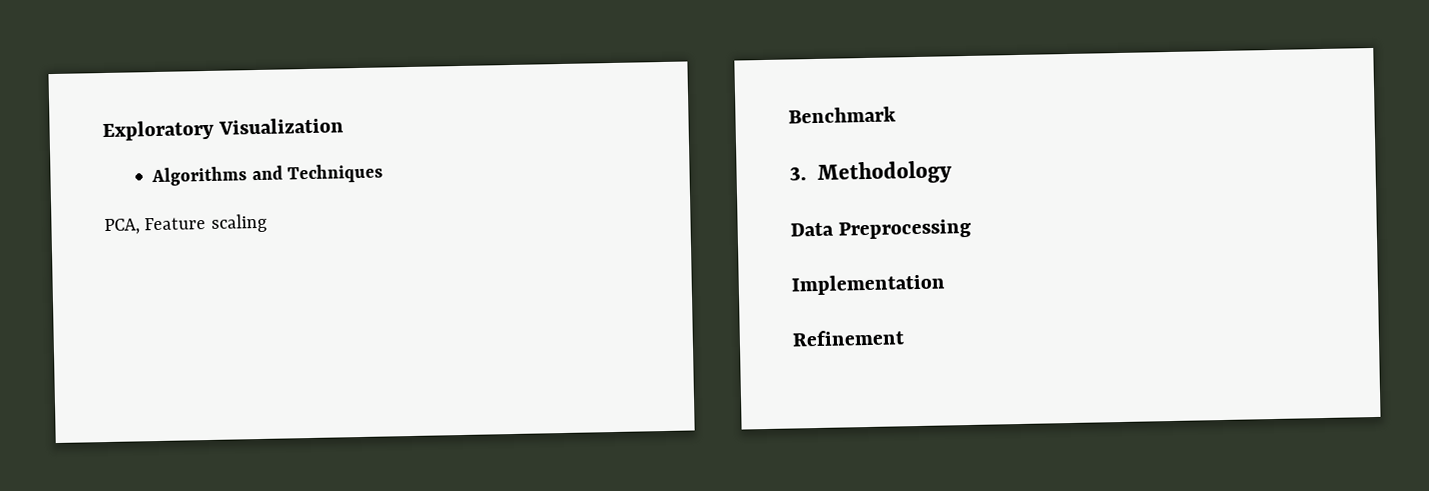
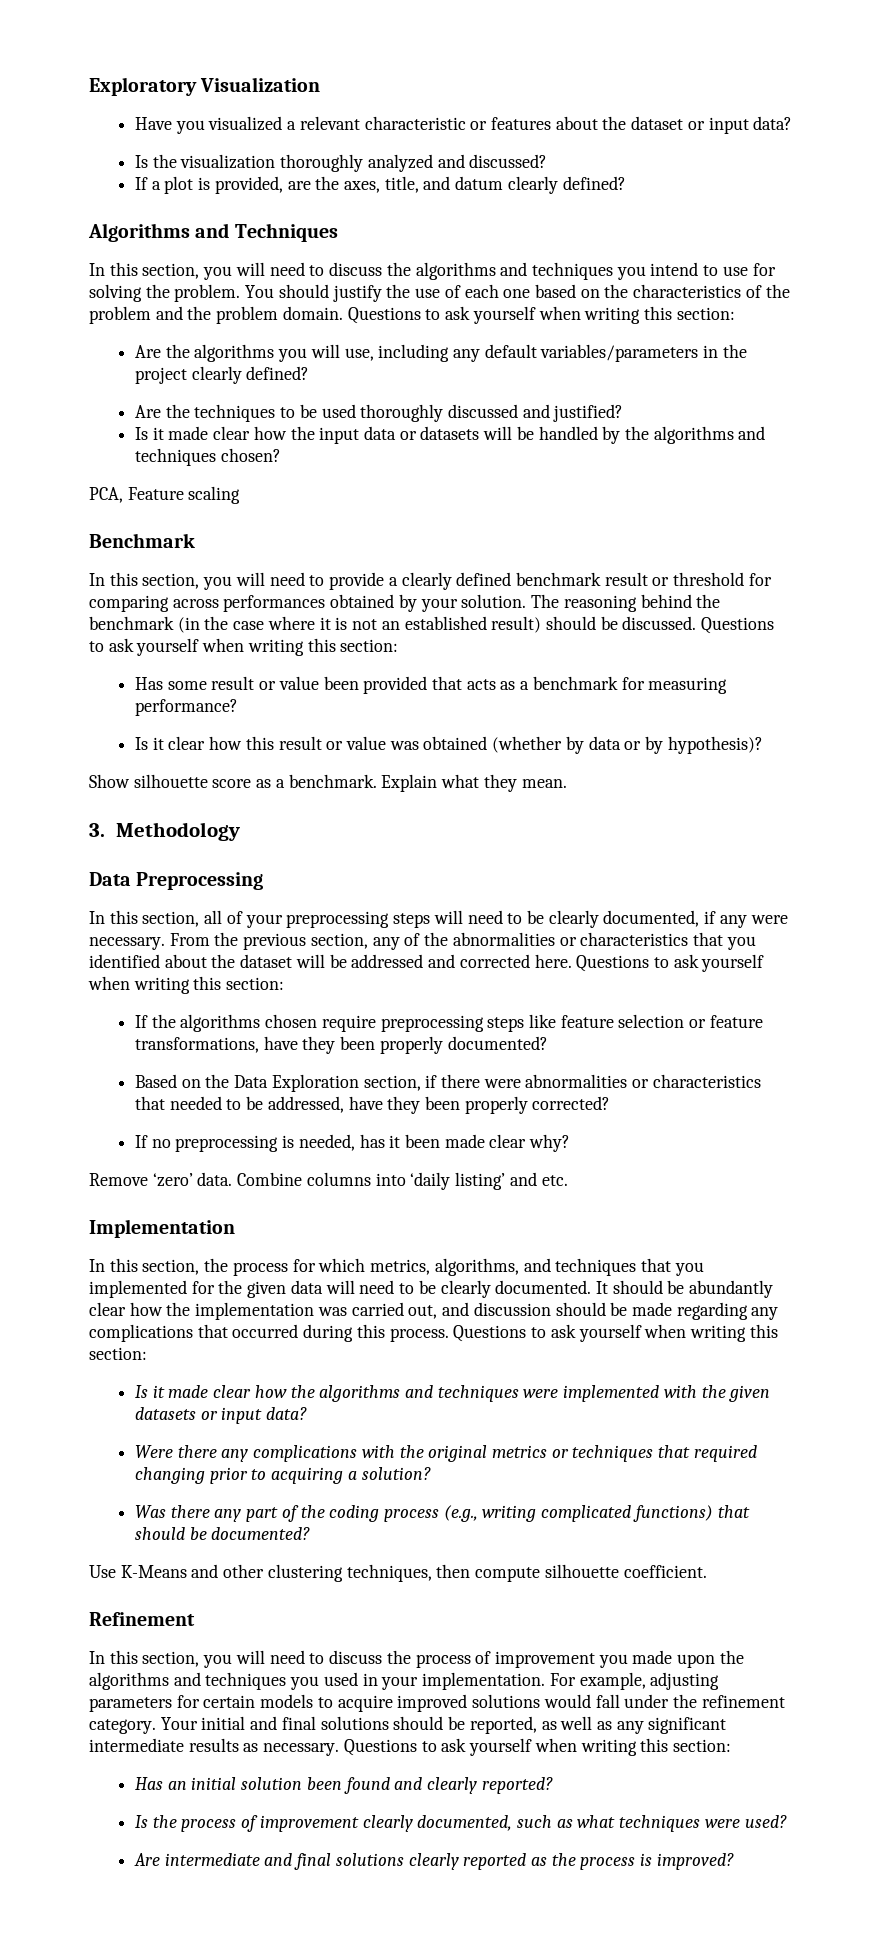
+ Have you visualized a relevant characteristic or features about the dataset or input data?
+ Is the visualization thoroughly analyzed and discussed?
+ If a plot is provided, are the axes, title, and datum clearly defined?
  Algorithms and Techniques
+ In this section, you will need to discuss the algorithms and techniques you intend to use for solving the problem. You should justify the use of each one based on the characteristics of the problem and the problem domain. Questions to ask yourself when writing this section:
+ Are the algorithms you will use, including any default variables/parameters in the project clearly defined?
+ Are the techniques to be used thoroughly discussed and justified?
+ Is it made clear how the input data or datasets will be handled by the algorithms and techniques chosen?
  PCA, Feature scaling
  Benchmark
+ In this section, you will need to provide a clearly defined benchmark result or threshold for comparing across performances obtained by your solution. The reasoning behind the benchmark (in the case where it is not an established result) should be discussed. Questions to ask yourself when writing this section:
+ Has some result or value been provided that acts as a benchmark for measuring performance?
+ Is it clear how this result or value was obtained (whether by data or by hypothesis)?
+ Show silhouette score as a benchmark. Explain what they mean.
  3. Methodology
  Data Preprocessing
+ In this section, all of your preprocessing steps will need to be clearly documented, if any were necessary. From the previous section, any of the abnormalities or characteristics that you identified about the dataset will be addressed and corrected here. Questions to ask yourself when writing this section:
+ If the algorithms chosen require preprocessing steps like feature selection or feature transformations, have they been properly documented?
+ Based on the Data Exploration section, if there were abnormalities or characteristics that needed to be addressed, have they been properly corrected?
+ If no preprocessing is needed, has it been made clear why?
+ Remove ‘zero’ data. Combine columns into ‘daily listing’ and etc.
  Implementation
+ In this section, the process for which metrics, algorithms, and techniques that you implemented for the given data will need to be clearly documented. It should be abundantly clear how the implementation was carried out, and discussion should be made regarding any complications that occurred during this process. Questions to ask yourself when writing this section:
+ Is it made clear how the algorithms and techniques were implemented with the given datasets or input data?
+ Were there any complications with the original metrics or techniques that required changing prior to acquiring a solution?
+ Was there any part of the coding process (e.g., writing complicated functions) that should be documented?
+ Use K-Means and other clustering techniques, then compute silhouette coefficient.
  Refinement
+ In this section, you will need to discuss the process of improvement you made upon the algorithms and techniques you used in your implementation. For example, adjusting parameters for certain models to acquire improved solutions would fall under the refinement category. Your initial and final solutions should be reported, as well as any significant intermediate results as necessary. Questions to ask yourself when writing this section:
+ Has an initial solution been found and clearly reported?
+ Is the process of improvement clearly documented, such as what techniques were used?
+ Are intermediate and final solutions clearly reported as the process is improved?

